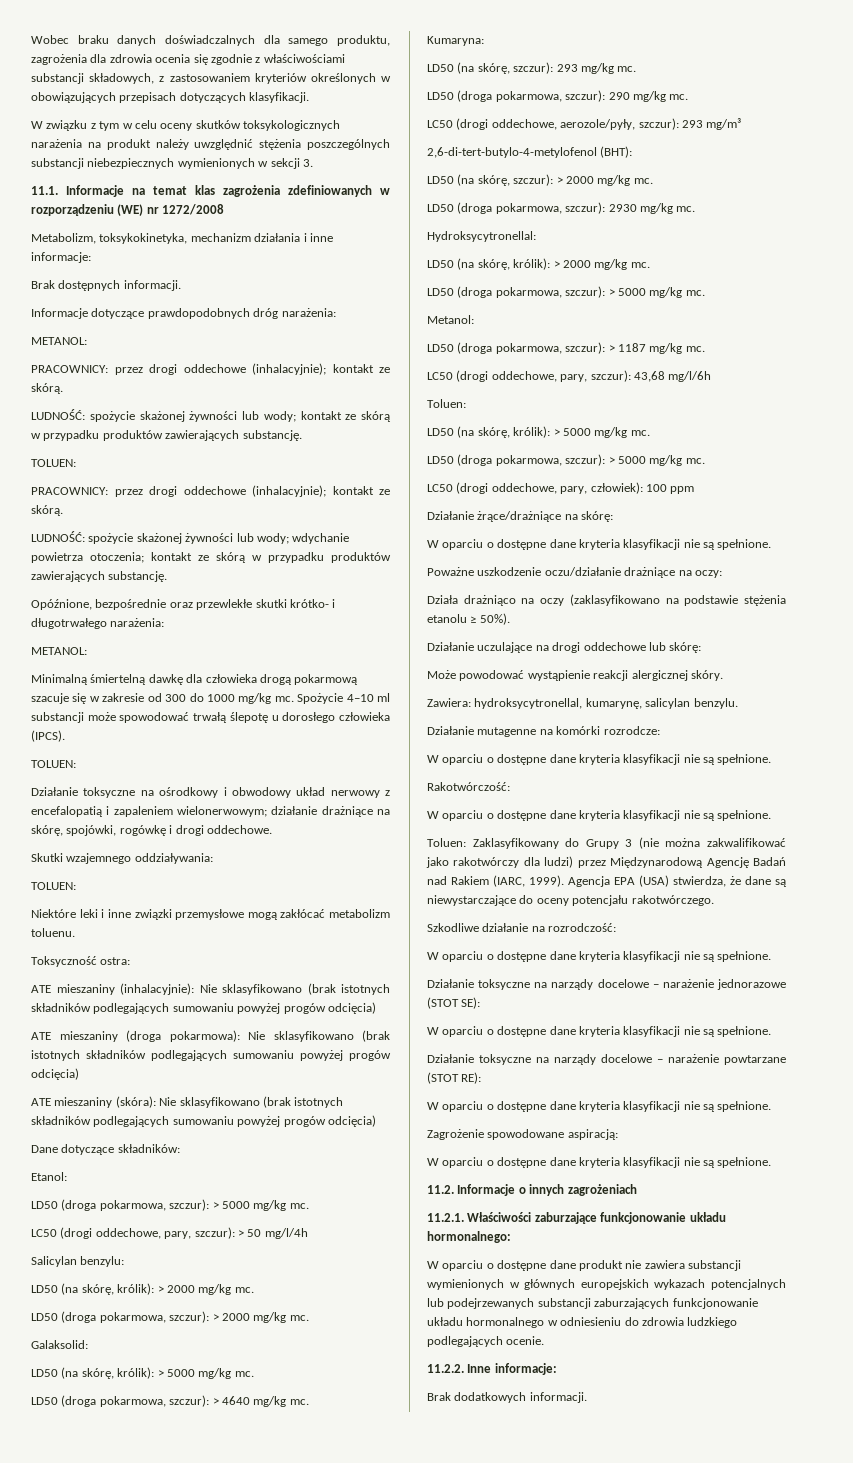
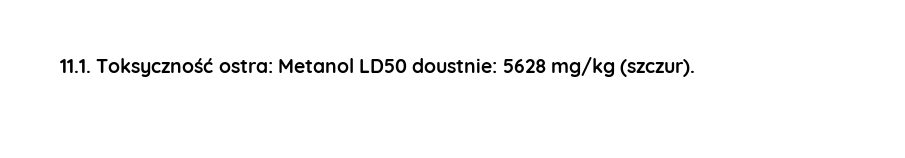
- Wobec braku danych doświadczalnych dla samego produktu, zagrożenia dla zdrowia ocenia się zgodnie z właściwościami substancji składowych, z zastosowaniem kryteriów określonych w obowiązujących przepisach dotyczących klasyfikacji.
- W związku z tym w celu oceny skutków toksykologicznych narażenia na produkt należy uwzględnić stężenia poszczególnych substancji niebezpiecznych wymienionych w sekcji 3.
- 11.1. Informacje na temat klas zagrożenia zdefiniowanych w rozporządzeniu (WE) nr 1272/2008
- Metabolizm, toksykokinetyka, mechanizm działania i inne informacje:
- Brak dostępnych informacji.
- Informacje dotyczące prawdopodobnych dróg narażenia:
- METANOL:
- PRACOWNICY: przez drogi oddechowe (inhalacyjnie); kontakt ze skórą.
- LUDNOŚĆ: spożycie skażonej żywności lub wody; kontakt ze skórą w przypadku produktów zawierających substancję.
- TOLUEN:
- PRACOWNICY: przez drogi oddechowe (inhalacyjnie); kontakt ze skórą.
- LUDNOŚĆ: spożycie skażonej żywności lub wody; wdychanie powietrza otoczenia; kontakt ze skórą w przypadku produktów zawierających substancję.
- Opóźnione, bezpośrednie oraz przewlekłe skutki krótko- i długotrwałego narażenia:
- METANOL:
- Minimalną śmiertelną dawkę dla człowieka drogą pokarmową szacuje się w zakresie od 300 do 1000 mg/kg mc. Spożycie 4–10 ml substancji może spowodować trwałą ślepotę u dorosłego człowieka (IPCS).
- TOLUEN:
- Działanie toksyczne na ośrodkowy i obwodowy układ nerwowy z encefalopatią i zapaleniem wielonerwowym; działanie drażniące na skórę, spojówki, rogówkę i drogi oddechowe.
- Skutki wzajemnego oddziaływania:
- TOLUEN:
- Niektóre leki i inne związki przemysłowe mogą zakłócać metabolizm toluenu.
- Toksyczność ostra:
- ATE mieszaniny (inhalacyjnie): Nie sklasyfikowano (brak istotnych składników podlegających sumowaniu powyżej progów odcięcia)
- ATE mieszaniny (droga pokarmowa): Nie sklasyfikowano (brak istotnych składników podlegających sumowaniu powyżej progów odcięcia)
- ATE mieszaniny (skóra): Nie sklasyfikowano (brak istotnych składników podlegających sumowaniu powyżej progów odcięcia)
- Dane dotyczące składników:
- Etanol:
- LD50 (droga pokarmowa, szczur): > 5000 mg/kg mc.
- LC50 (drogi oddechowe, pary, szczur): > 50 mg/l/4h
- Salicylan benzylu:
- LD50 (na skórę, królik): > 2000 mg/kg mc.
- LD50 (droga pokarmowa, szczur): > 2000 mg/kg mc.
- Galaksolid:
- LD50 (na skórę, królik): > 5000 mg/kg mc.
- LD50 (droga pokarmowa, szczur): > 4640 mg/kg mc.
- Kumaryna:
- LD50 (na skórę, szczur): 293 mg/kg mc.
- LD50 (droga pokarmowa, szczur): 290 mg/kg mc.
- LC50 (drogi oddechowe, aerozole/pyły, szczur): 293 mg/m³
- 2,6-di-tert-butylo-4-metylofenol (BHT):
- LD50 (na skórę, szczur): > 2000 mg/kg mc.
- LD50 (droga pokarmowa, szczur): 2930 mg/kg mc.
- Hydroksycytronellal:
- LD50 (na skórę, królik): > 2000 mg/kg mc.
- LD50 (droga pokarmowa, szczur): > 5000 mg/kg mc.
- Metanol:
- LD50 (droga pokarmowa, szczur): > 1187 mg/kg mc.
- LC50 (drogi oddechowe, pary, szczur): 43,68 mg/l/6h
- Toluen:
- LD50 (na skórę, królik): > 5000 mg/kg mc.
- LD50 (droga pokarmowa, szczur): > 5000 mg/kg mc.
- LC50 (drogi oddechowe, pary, człowiek): 100 ppm
- Działanie żrące/drażniące na skórę:
- W oparciu o dostępne dane kryteria klasyfikacji nie są spełnione.
- Poważne uszkodzenie oczu/działanie drażniące na oczy:
- Działa drażniąco na oczy (zaklasyfikowano na podstawie stężenia etanolu ≥ 50%).
- Działanie uczulające na drogi oddechowe lub skórę:
- Może powodować wystąpienie reakcji alergicznej skóry.
- Zawiera: hydroksycytronellal, kumarynę, salicylan benzylu.
- Działanie mutagenne na komórki rozrodcze:
- W oparciu o dostępne dane kryteria klasyfikacji nie są spełnione.
- Rakotwórczość:
- W oparciu o dostępne dane kryteria klasyfikacji nie są spełnione.
- Toluen: Zaklasyfikowany do Grupy 3 (nie można zakwalifikować jako rakotwórczy dla ludzi) przez Międzynarodową Agencję Badań nad Rakiem (IARC, 1999). Agencja EPA (USA) stwierdza, że dane są niewystarczające do oceny potencjału rakotwórczego.
- Szkodliwe działanie na rozrodczość:
- W oparciu o dostępne dane kryteria klasyfikacji nie są spełnione.
- Działanie toksyczne na narządy docelowe – narażenie jednorazowe (STOT SE):
- W oparciu o dostępne dane kryteria klasyfikacji nie są spełnione.
- Działanie toksyczne na narządy docelowe – narażenie powtarzane (STOT RE):
- W oparciu o dostępne dane kryteria klasyfikacji nie są spełnione.
- Zagrożenie spowodowane aspiracją:
- W oparciu o dostępne dane kryteria klasyfikacji nie są spełnione.
- 11.2. Informacje o innych zagrożeniach
- 11.2.1. Właściwości zaburzające funkcjonowanie układu hormonalnego:
- W oparciu o dostępne dane produkt nie zawiera substancji wymienionych w głównych europejskich wykazach potencjalnych lub podejrzewanych substancji zaburzających funkcjonowanie układu hormonalnego w odniesieniu do zdrowia ludzkiego podlegających ocenie.
- 11.2.2. Inne informacje:
- Brak dodatkowych informacji.
+ 11.1. Toksyczność ostra: Metanol LD50 doustnie: 5628 mg/kg (szczur).

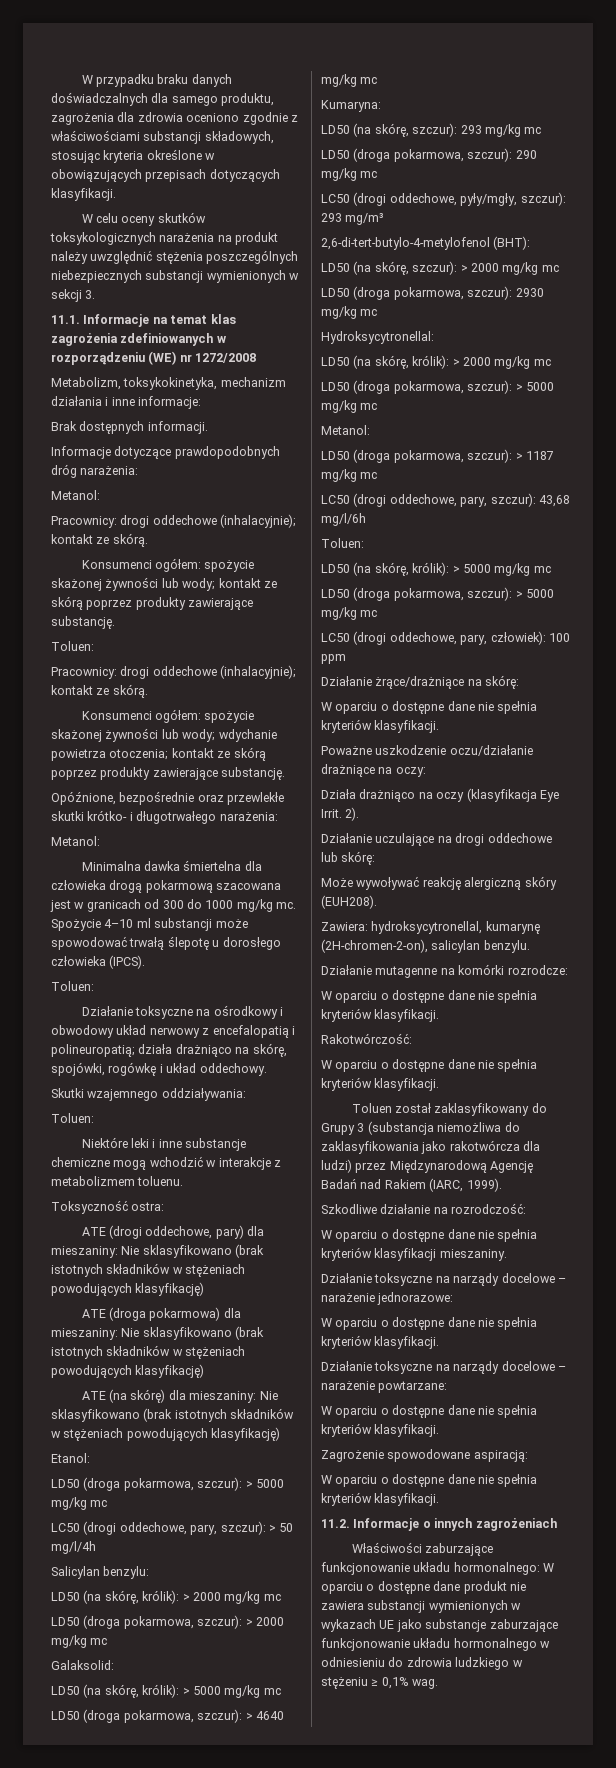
- 11.1. Toksyczność ostra: Metanol LD50 doustnie: 5628 mg/kg (szczur).
+ W przypadku braku danych doświadczalnych dla samego produktu, zagrożenia dla zdrowia oceniono zgodnie z właściwościami substancji składowych, stosując kryteria określone w obowiązujących przepisach dotyczących klasyfikacji.
+ W celu oceny skutków toksykologicznych narażenia na produkt należy uwzględnić stężenia poszczególnych niebezpiecznych substancji wymienionych w sekcji 3.
+ 11.1. Informacje na temat klas zagrożenia zdefiniowanych w rozporządzeniu (WE) nr 1272/2008
+ Metabolizm, toksykokinetyka, mechanizm działania i inne informacje:
+ Brak dostępnych informacji.
+ Informacje dotyczące prawdopodobnych dróg narażenia:
+ Metanol:
+ Pracownicy: drogi oddechowe (inhalacyjnie); kontakt ze skórą.
+ Konsumenci ogółem: spożycie skażonej żywności lub wody; kontakt ze skórą poprzez produkty zawierające substancję.
+ Toluen:
+ Pracownicy: drogi oddechowe (inhalacyjnie); kontakt ze skórą.
+ Konsumenci ogółem: spożycie skażonej żywności lub wody; wdychanie powietrza otoczenia; kontakt ze skórą poprzez produkty zawierające substancję.
+ Opóźnione, bezpośrednie oraz przewlekłe skutki krótko- i długotrwałego narażenia:
+ Metanol:
+ Minimalna dawka śmiertelna dla człowieka drogą pokarmową szacowana jest w granicach od 300 do 1000 mg/kg mc. Spożycie 4–10 ml substancji może spowodować trwałą ślepotę u dorosłego człowieka (IPCS).
+ Toluen:
+ Działanie toksyczne na ośrodkowy i obwodowy układ nerwowy z encefalopatią i polineuropatią; działa drażniąco na skórę, spojówki, rogówkę i układ oddechowy.
+ Skutki wzajemnego oddziaływania:
+ Toluen:
+ Niektóre leki i inne substancje chemiczne mogą wchodzić w interakcje z metabolizmem toluenu.
+ Toksyczność ostra:
+ ATE (drogi oddechowe, pary) dla mieszaniny: Nie sklasyfikowano (brak istotnych składników w stężeniach powodujących klasyfikację)
+ ATE (droga pokarmowa) dla mieszaniny: Nie sklasyfikowano (brak istotnych składników w stężeniach powodujących klasyfikację)
+ ATE (na skórę) dla mieszaniny: Nie sklasyfikowano (brak istotnych składników w stężeniach powodujących klasyfikację)
+ Etanol:
+ LD50 (droga pokarmowa, szczur): > 5000 mg/kg mc
+ LC50 (drogi oddechowe, pary, szczur): > 50 mg/l/4h
+ Salicylan benzylu:
+ LD50 (na skórę, królik): > 2000 mg/kg mc
+ LD50 (droga pokarmowa, szczur): > 2000 mg/kg mc
+ Galaksolid:
+ LD50 (na skórę, królik): > 5000 mg/kg mc
+ LD50 (droga pokarmowa, szczur): > 4640 mg/kg mc
+ Kumaryna:
+ LD50 (na skórę, szczur): 293 mg/kg mc
+ LD50 (droga pokarmowa, szczur): 290 mg/kg mc
+ LC50 (drogi oddechowe, pyły/mgły, szczur): 293 mg/m³
+ 2,6-di-tert-butylo-4-metylofenol (BHT):
+ LD50 (na skórę, szczur): > 2000 mg/kg mc
+ LD50 (droga pokarmowa, szczur): 2930 mg/kg mc
+ Hydroksycytronellal:
+ LD50 (na skórę, królik): > 2000 mg/kg mc
+ LD50 (droga pokarmowa, szczur): > 5000 mg/kg mc
+ Metanol:
+ LD50 (droga pokarmowa, szczur): > 1187 mg/kg mc
+ LC50 (drogi oddechowe, pary, szczur): 43,68 mg/l/6h
+ Toluen:
+ LD50 (na skórę, królik): > 5000 mg/kg mc
+ LD50 (droga pokarmowa, szczur): > 5000 mg/kg mc
+ LC50 (drogi oddechowe, pary, człowiek): 100 ppm
+ Działanie żrące/drażniące na skórę:
+ W oparciu o dostępne dane nie spełnia kryteriów klasyfikacji.
+ Poważne uszkodzenie oczu/działanie drażniące na oczy:
+ Działa drażniąco na oczy (klasyfikacja Eye Irrit. 2).
+ Działanie uczulające na drogi oddechowe lub skórę:
+ Może wywoływać reakcję alergiczną skóry (EUH208).
+ Zawiera: hydroksycytronellal, kumarynę (2H-chromen-2-on), salicylan benzylu.
+ Działanie mutagenne na komórki rozrodcze:
+ W oparciu o dostępne dane nie spełnia kryteriów klasyfikacji.
+ Rakotwórczość:
+ W oparciu o dostępne dane nie spełnia kryteriów klasyfikacji.
+ Toluen został zaklasyfikowany do Grupy 3 (substancja niemożliwa do zaklasyfikowania jako rakotwórcza dla ludzi) przez Międzynarodową Agencję Badań nad Rakiem (IARC, 1999).
+ Szkodliwe działanie na rozrodczość:
+ W oparciu o dostępne dane nie spełnia kryteriów klasyfikacji mieszaniny.
+ Działanie toksyczne na narządy docelowe – narażenie jednorazowe:
+ W oparciu o dostępne dane nie spełnia kryteriów klasyfikacji.
+ Działanie toksyczne na narządy docelowe – narażenie powtarzane:
+ W oparciu o dostępne dane nie spełnia kryteriów klasyfikacji.
+ Zagrożenie spowodowane aspiracją:
+ W oparciu o dostępne dane nie spełnia kryteriów klasyfikacji.
+ 11.2. Informacje o innych zagrożeniach
+ Właściwości zaburzające funkcjonowanie układu hormonalnego: W oparciu o dostępne dane produkt nie zawiera substancji wymienionych w wykazach UE jako substancje zaburzające funkcjonowanie układu hormonalnego w odniesieniu do zdrowia ludzkiego w stężeniu ≥ 0,1% wag.

